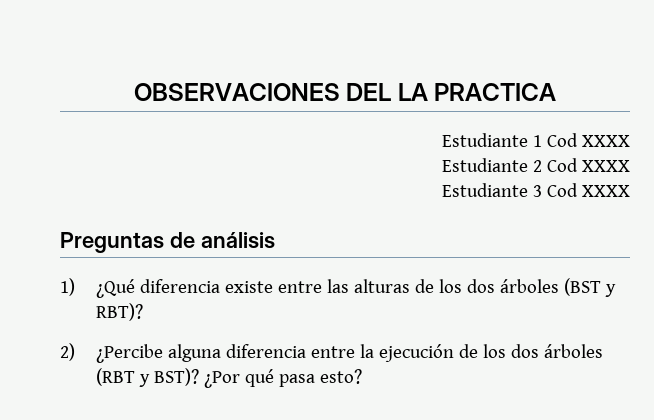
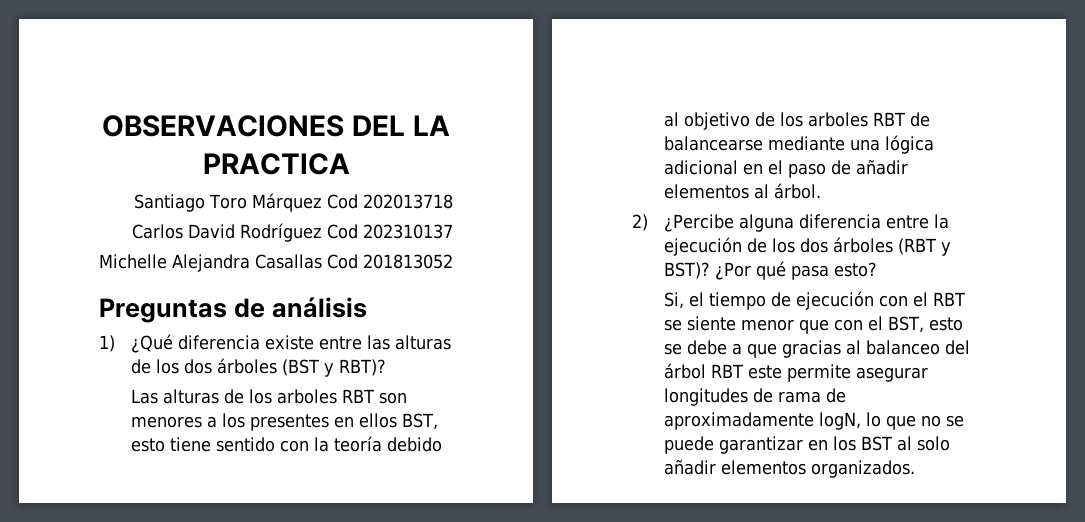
- Estudiante 1 Cod XXXX
- Estudiante 2 Cod XXXX
- Estudiante 3 Cod XXXX
+ Santiago Toro Márquez Cod 202013718
+ Carlos David Rodríguez Cod 202310137
+ Michelle Alejandra Casallas Cod 201813052
+ Las alturas de los arboles RBT son menores a los presentes en ellos BST, esto tiene sentido con la teoría debido al objetivo de los arboles RBT de balancearse mediante una lógica adicional en el paso de añadir elementos al árbol.
+ Si, el tiempo de ejecución con el RBT se siente menor que con el BST, esto se debe a que gracias al balanceo del árbol RBT este permite asegurar longitudes de rama de aproximadamente logN, lo que no se puede garantizar en los BST al solo añadir elementos organizados.

